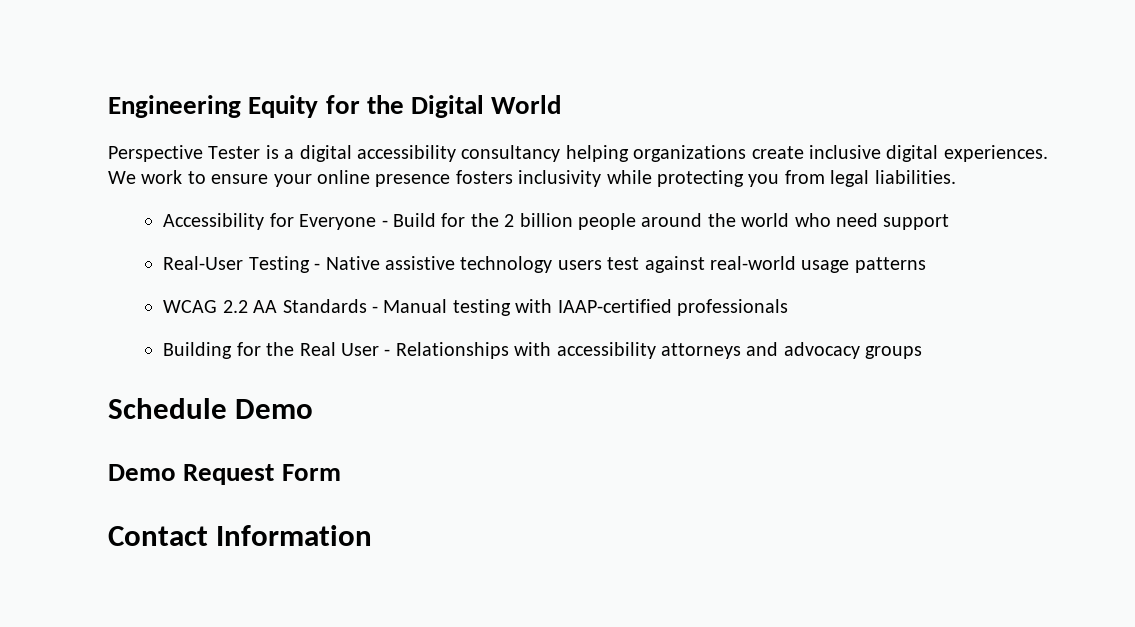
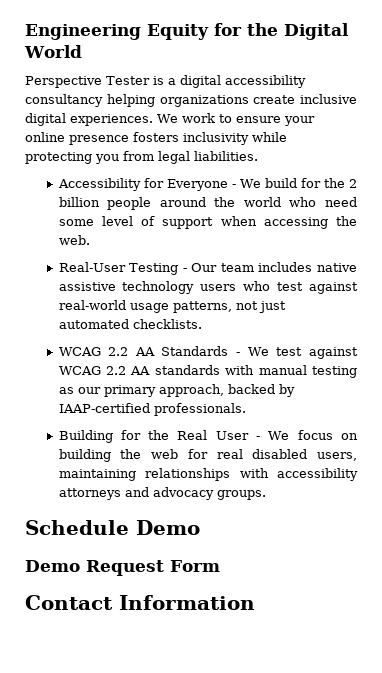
- Accessibility for Everyone - Build for the 2 billion people around the world who need support
+ Accessibility for Everyone - We build for the 2 billion people around the world who need some level of support when accessing the web.
- Real-User Testing - Native assistive technology users test against real-world usage patterns
+ Real-User Testing - Our team includes native assistive technology users who test against real-world usage patterns, not just automated checklists.
- WCAG 2.2 AA Standards - Manual testing with IAAP-certified professionals
+ WCAG 2.2 AA Standards - We test against WCAG 2.2 AA standards with manual testing as our primary approach, backed by IAAP-certified professionals.
- Building for the Real User - Relationships with accessibility attorneys and advocacy groups
+ Building for the Real User - We focus on building the web for real disabled users, maintaining relationships with accessibility attorneys and advocacy groups.

